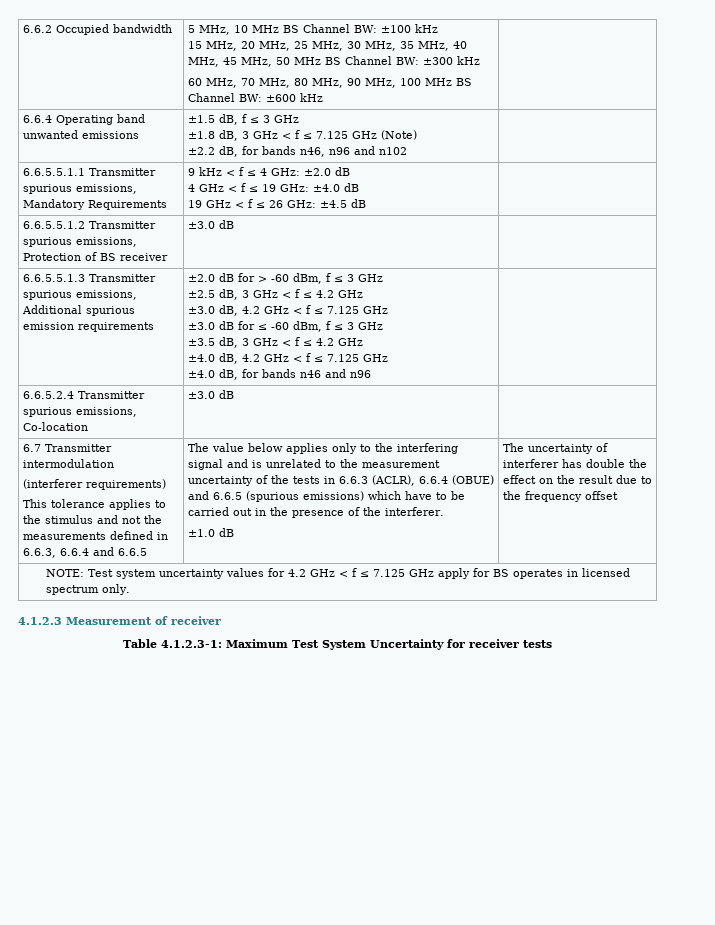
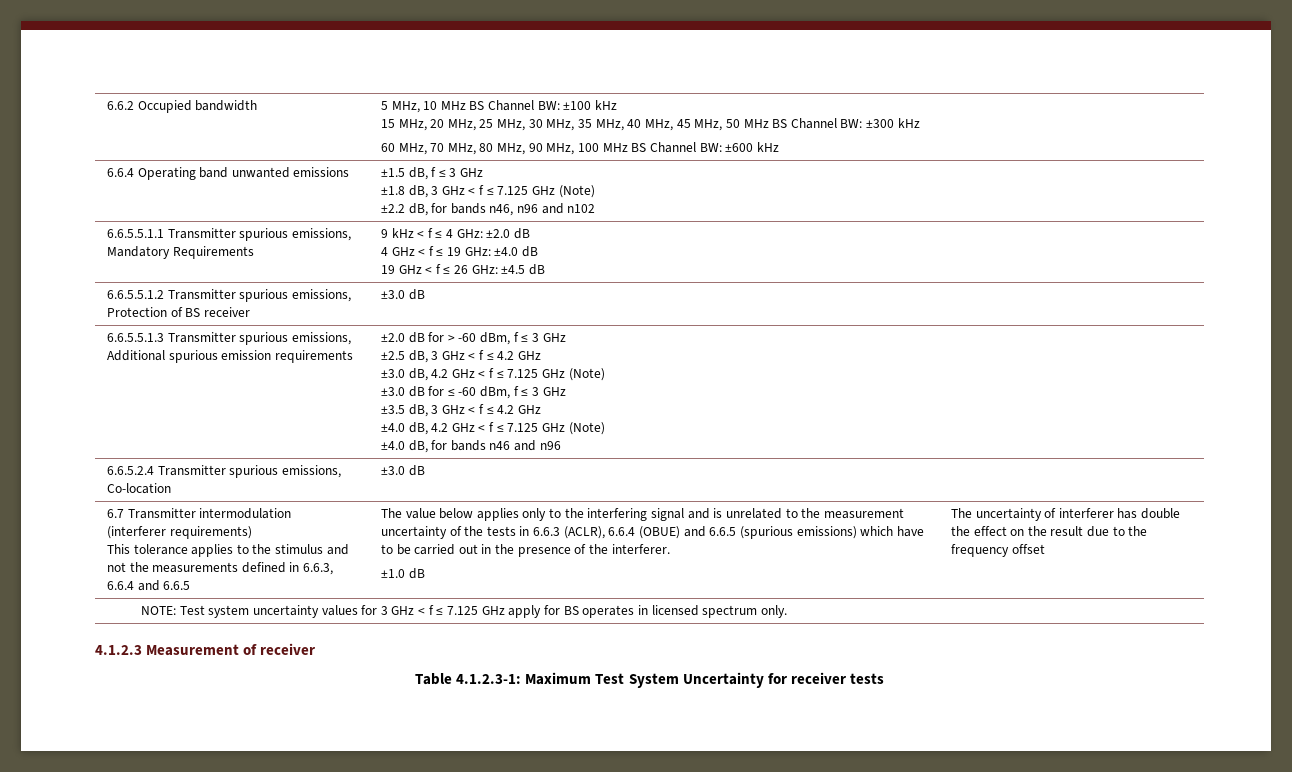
- ±3.0 dB, 4.2 GHz < f ≤ 7.125 GHz
+ ±3.0 dB, 4.2 GHz < f ≤ 7.125 GHz (Note)
- ±4.0 dB, 4.2 GHz < f ≤ 7.125 GHz
+ ±4.0 dB, 4.2 GHz < f ≤ 7.125 GHz (Note)
- NOTE: Test system uncertainty values for 4.2 GHz < f ≤ 7.125 GHz apply for BS operates in licensed spectrum only.
+ NOTE: Test system uncertainty values for 3 GHz < f ≤ 7.125 GHz apply for BS operates in licensed spectrum only.

